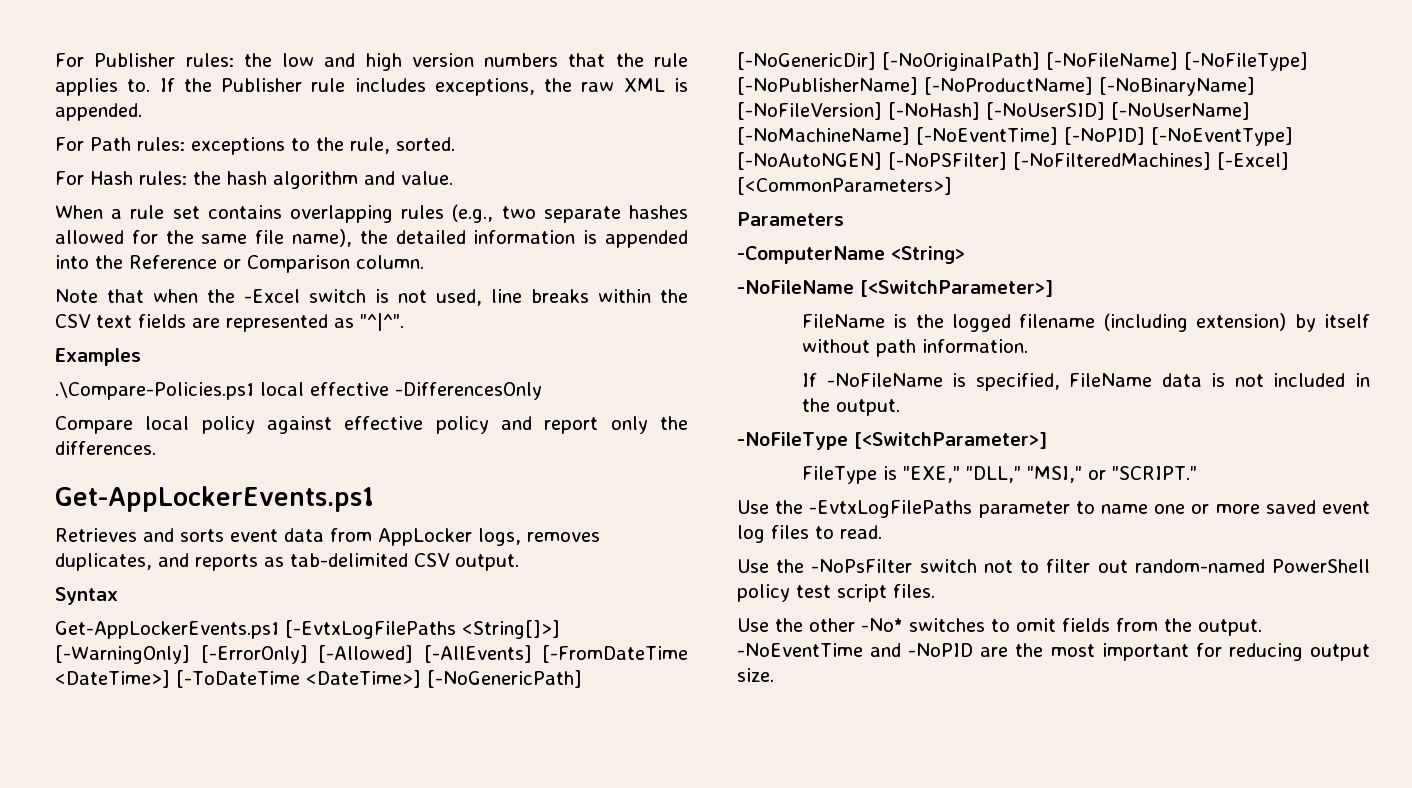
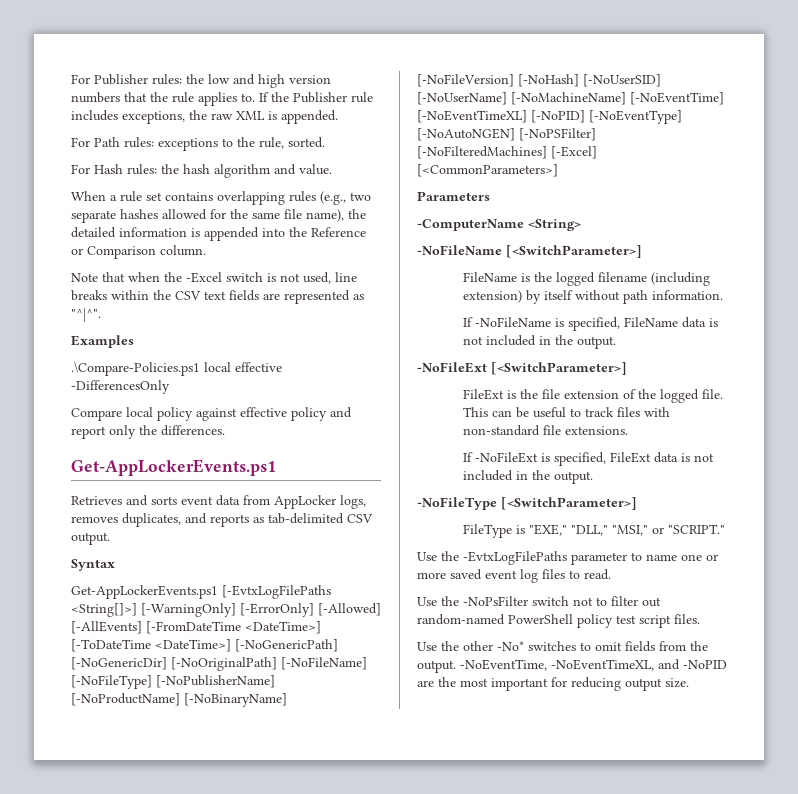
- Get-AppLockerEvents.ps1 [-EvtxLogFilePaths <String[]>] [-WarningOnly] [-ErrorOnly] [-Allowed] [-AllEvents] [-FromDateTime <DateTime>] [-ToDateTime <DateTime>] [-NoGenericPath] [-NoGenericDir] [-NoOriginalPath] [-NoFileName] [-NoFileType] [-NoPublisherName] [-NoProductName] [-NoBinaryName] [-NoFileVersion] [-NoHash] [-NoUserSID] [-NoUserName] [-NoMachineName] [-NoEventTime] [-NoPID] [-NoEventType] [-NoAutoNGEN] [-NoPSFilter] [-NoFilteredMachines] [-Excel] [<CommonParameters>]
+ Get-AppLockerEvents.ps1 [-EvtxLogFilePaths <String[]>] [-WarningOnly] [-ErrorOnly] [-Allowed] [-AllEvents] [-FromDateTime <DateTime>] [-ToDateTime <DateTime>] [-NoGenericPath] [-NoGenericDir] [-NoOriginalPath] [-NoFileName] [-NoFileType] [-NoPublisherName] [-NoProductName] [-NoBinaryName] [-NoFileVersion] [-NoHash] [-NoUserSID] [-NoUserName] [-NoMachineName] [-NoEventTime] [-NoEventTimeXL] [-NoPID] [-NoEventType] [-NoAutoNGEN] [-NoPSFilter] [-NoFilteredMachines] [-Excel] [<CommonParameters>]
+ -NoFileExt [<SwitchParameter>]
+ FileExt is the file extension of the logged file. This can be useful to track files with non-standard file extensions.
+ If -NoFileExt is specified, FileExt data is not included in the output.
- -NoEventTime and -NoPID are the most important for reducing output size.
+ -NoEventTime, -NoEventTimeXL, and -NoPID are the most important for reducing output size.

